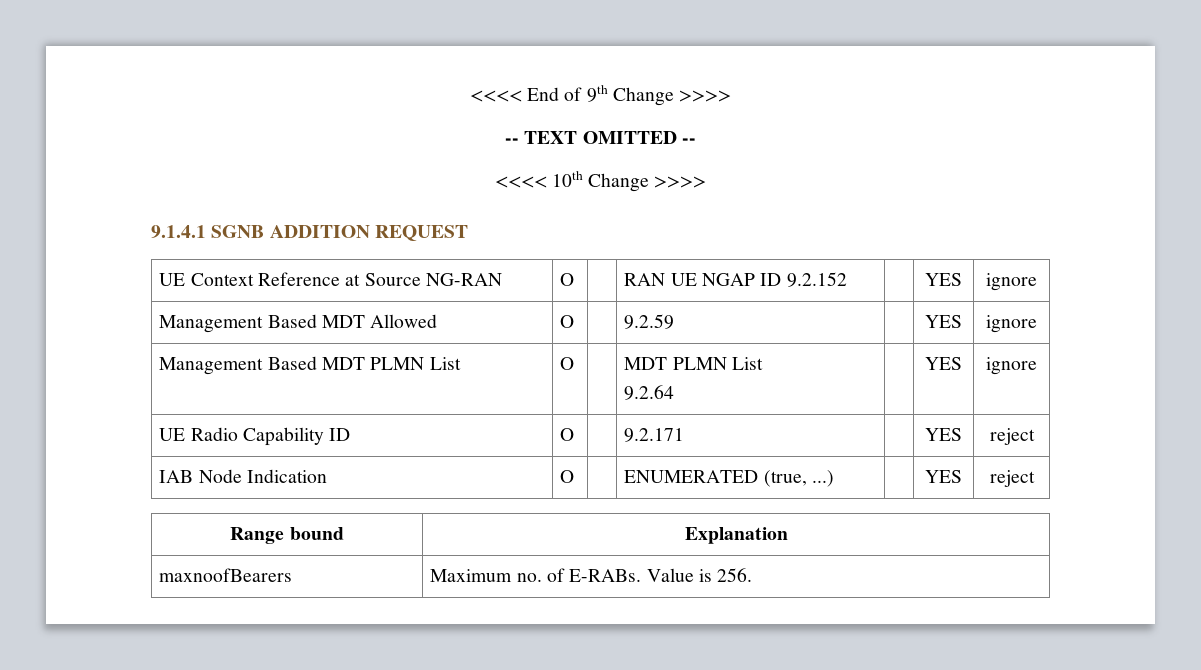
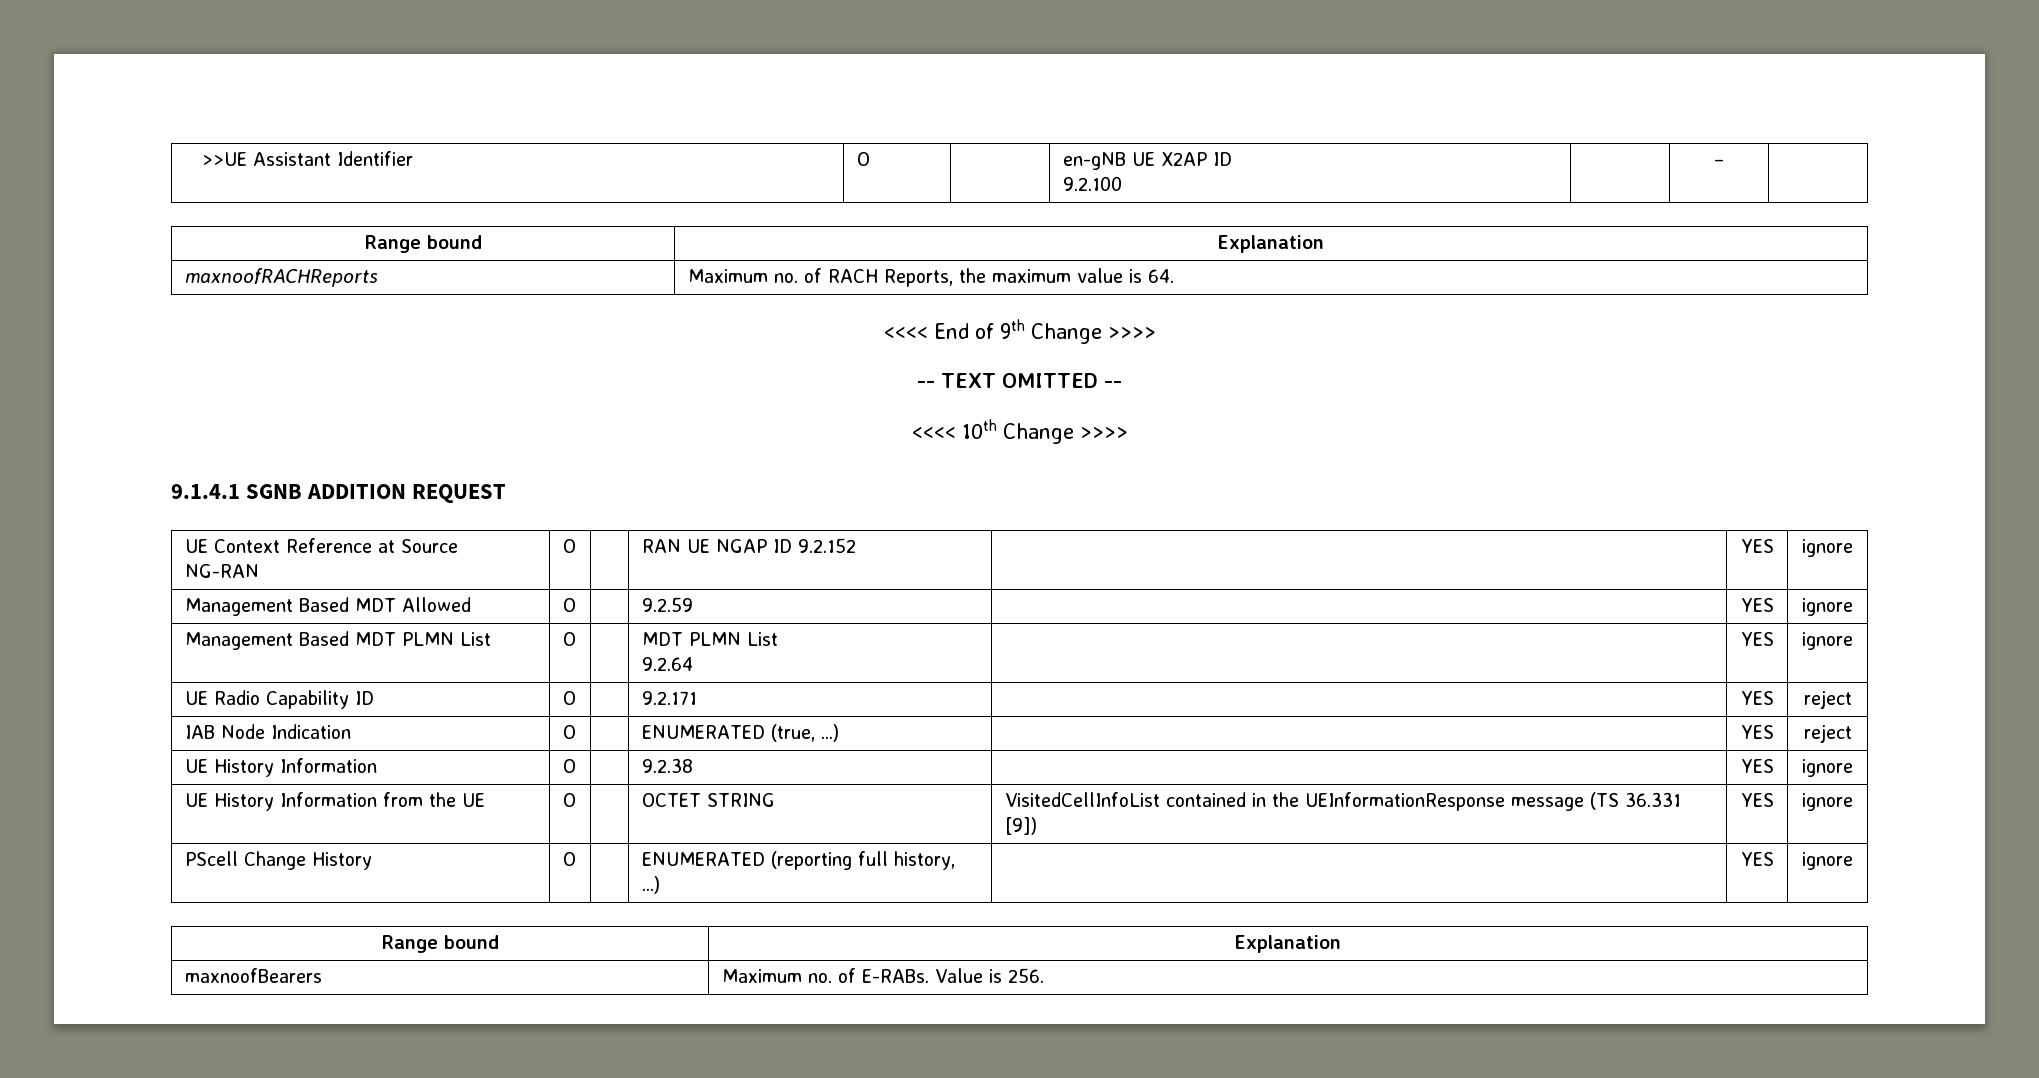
+ >>UE Assistant Identifier | O | | en-gNB UE X2AP ID
+ 9.2.100 | | – |
+ Range bound | Explanation
+ maxnoofRACHReports | Maximum no. of RACH Reports, the maximum value is 64.
+ UE History Information | O | | 9.2.38 | | YES | ignore
+ UE History Information from the UE | O | | OCTET STRING | VisitedCellInfoList contained in the UEInformationResponse message (TS 36.331 [9]) | YES | ignore
+ PScell Change History | O | | ENUMERATED (reporting full history, ...) | | YES | ignore

